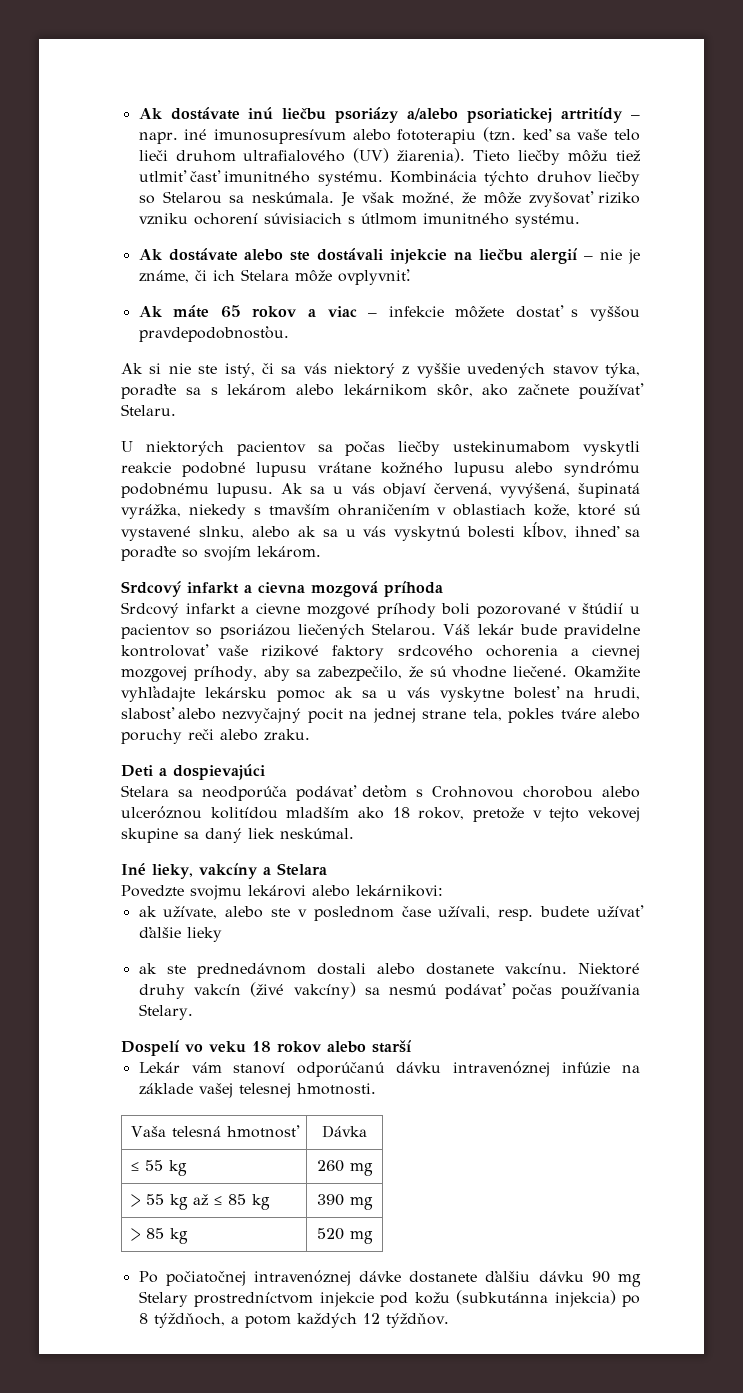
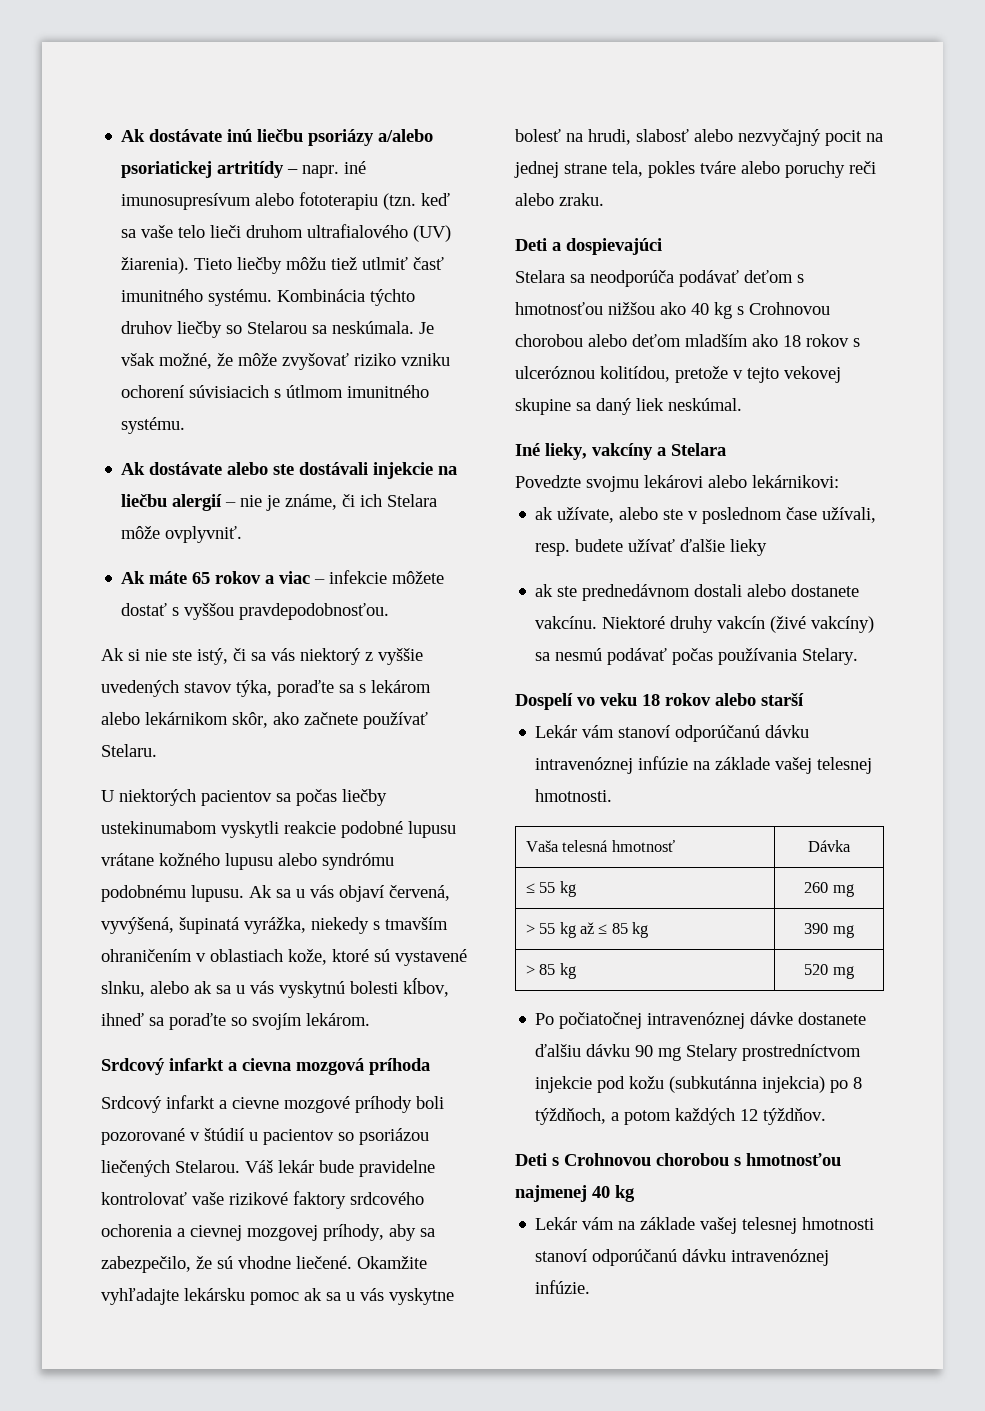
- Stelara sa neodporúča podávať deťom s Crohnovou chorobou alebo ulceróznou kolitídou mladším ako 18 rokov, pretože v tejto vekovej skupine sa daný liek neskúmal.
+ Stelara sa neodporúča podávať deťom s hmotnosťou nižšou ako 40 kg s Crohnovou chorobou alebo deťom mladším ako 18 rokov s ulceróznou kolitídou, pretože v tejto vekovej skupine sa daný liek neskúmal.
+ Deti s Crohnovou chorobou s hmotnosťou najmenej 40 kg
+ Lekár vám na základe vašej telesnej hmotnosti stanoví odporúčanú dávku intravenóznej infúzie.

